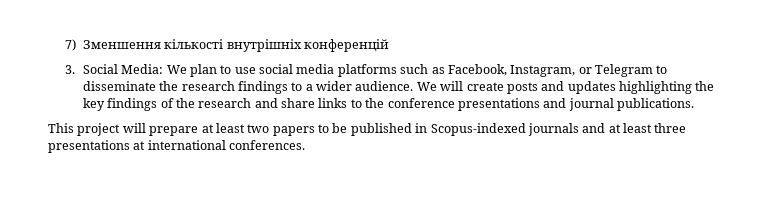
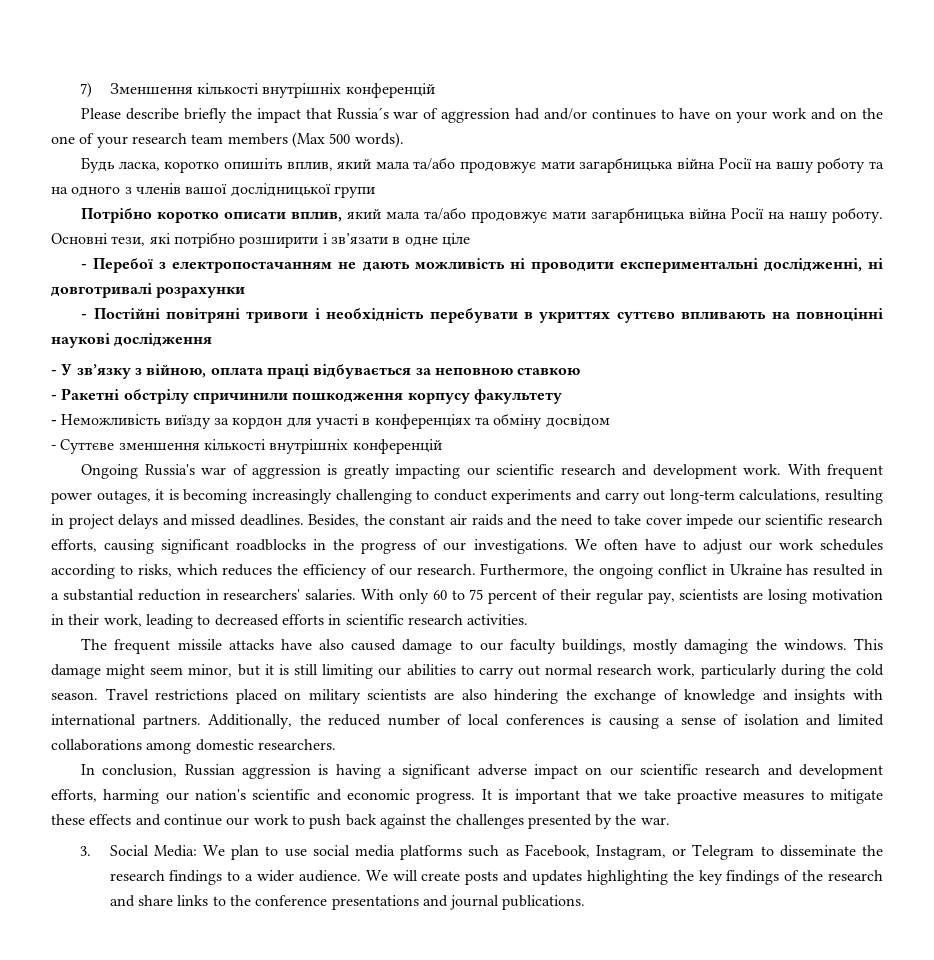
+ Please describe briefly the impact that Russia´s war of aggression had and/or continues to have on your work and on the one of your research team members (Max 500 words).
+ Будь ласка, коротко опишіть вплив, який мала та/або продовжує мати загарбницька війна Росії на вашу роботу та на одного з членів вашої дослідницької групи
+ Потрібно коротко описати вплив, який мала та/або продовжує мати загарбницька війна Росії на нашу роботу. Основні тези, які потрібно розширити і зв’язати в одне ціле
+ - Перебої з електропостачанням не дають можливість ні проводити експериментальні дослідженні, ні довготривалі розрахунки
+ - Постійні повітряні тривоги і необхідність перебувати в укриттях суттєво впливають на повноцінні наукові дослідження
+ - У зв’язку з війною, оплата праці відбувається за неповною ставкою
+ - Ракетні обстрілу спричинили пошкодження корпусу факультету
+ - Неможливість виїзду за кордон для участі в конференціях та обміну досвідом
+ - Суттєве зменшення кількості внутрішніх конференцій
+ Ongoing Russia's war of aggression is greatly impacting our scientific research and development work. With frequent power outages, it is becoming increasingly challenging to conduct experiments and carry out long-term calculations, resulting in project delays and missed deadlines. Besides, the constant air raids and the need to take cover impede our scientific research efforts, causing significant roadblocks in the progress of our investigations. We often have to adjust our work schedules according to risks, which reduces the efficiency of our research. Furthermore, the ongoing conflict in Ukraine has resulted in a substantial reduction in researchers' salaries. With only 60 to 75 percent of their regular pay, scientists are losing motivation in their work, leading to decreased efforts in scientific research activities.
+ The frequent missile attacks have also caused damage to our faculty buildings, mostly damaging the windows. This damage might seem minor, but it is still limiting our abilities to carry out normal research work, particularly during the cold season. Travel restrictions placed on military scientists are also hindering the exchange of knowledge and insights with international partners. Additionally, the reduced number of local conferences is causing a sense of isolation and limited collaborations among domestic researchers.
+ In conclusion, Russian aggression is having a significant adverse impact on our scientific research and development efforts, harming our nation's scientific and economic progress. It is important that we take proactive measures to mitigate these effects and continue our work to push back against the challenges presented by the war.
- This project will prepare at least two papers to be published in Scopus-indexed journals and at least three presentations at international conferences.

